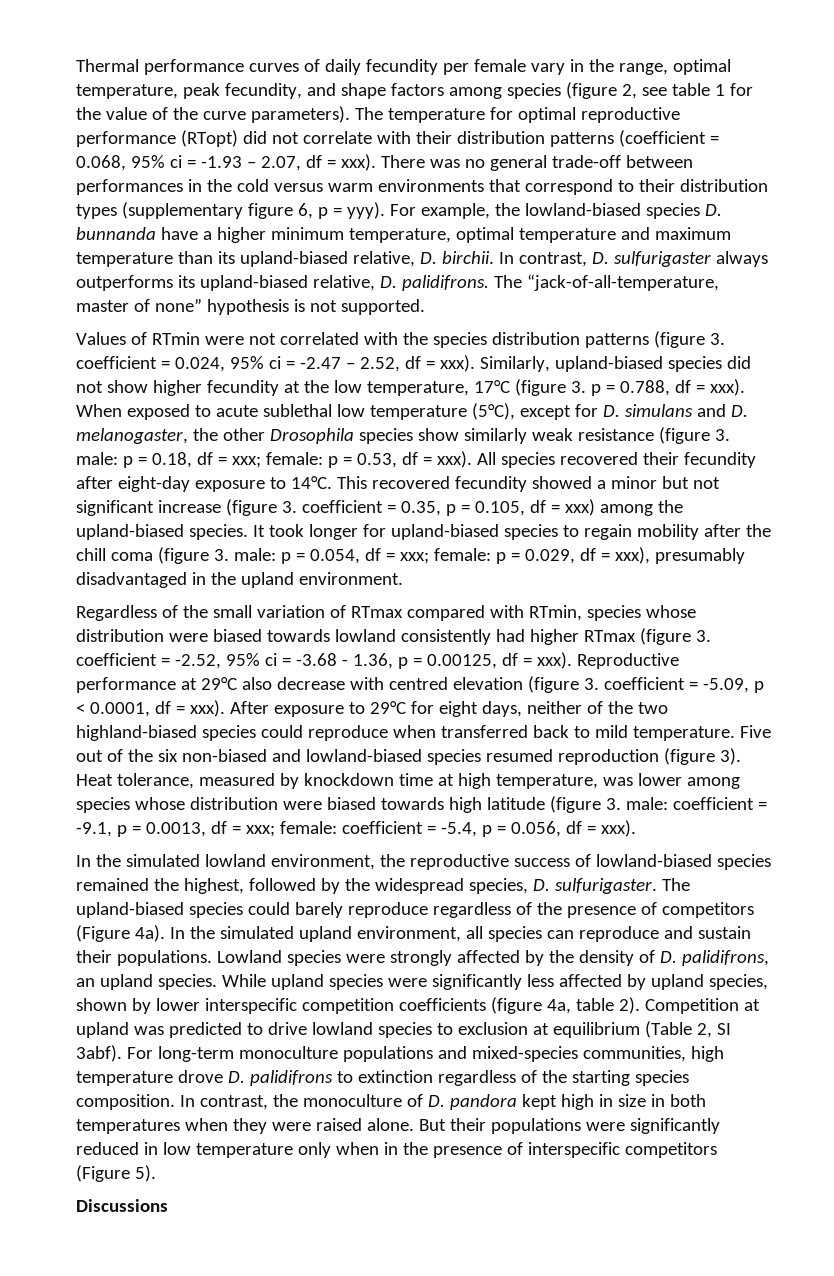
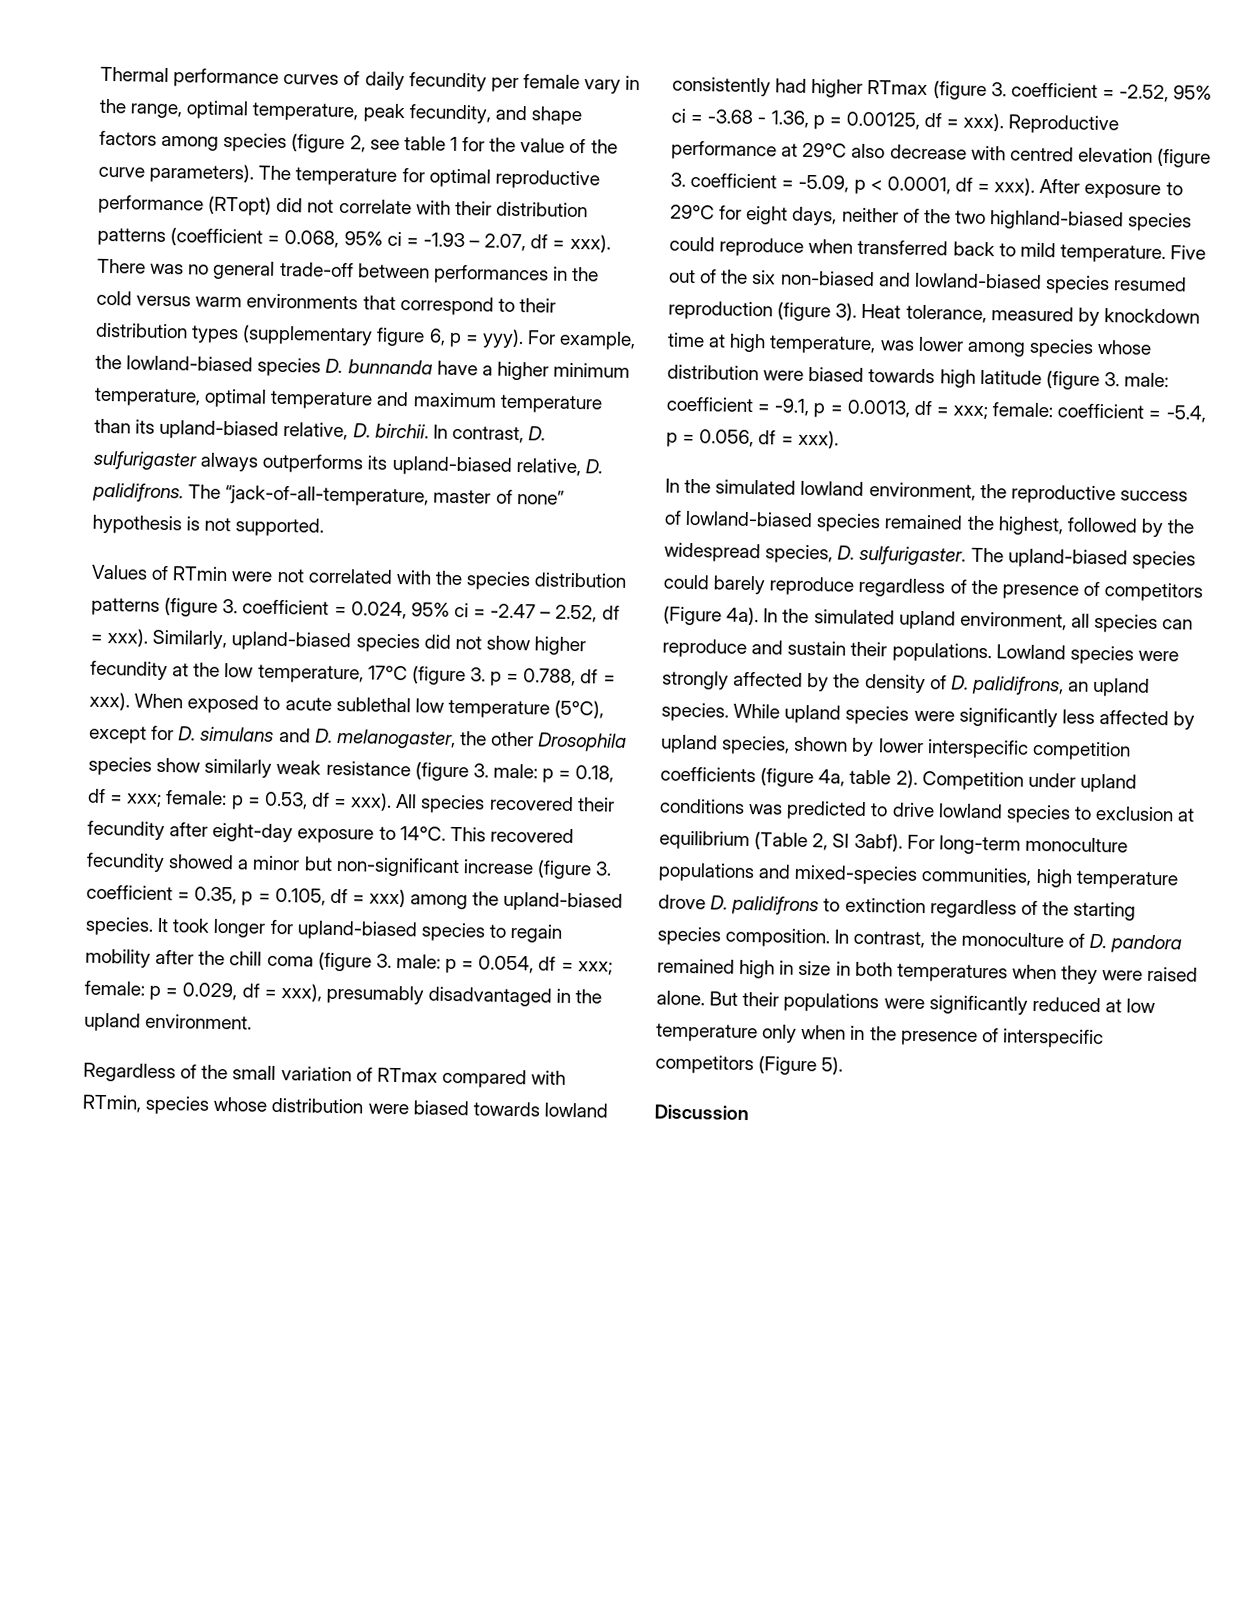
- This recovered fecundity showed a minor but not significant increase (figure 3. coefficient = 0.35, p = 0.105, df = xxx) among the upland-biased species.
+ This recovered fecundity showed a minor but non-significant increase (figure 3. coefficient = 0.35, p = 0.105, df = xxx) among the upland-biased species.
- Competition at upland was predicted to drive lowland species to exclusion at equilibrium (Table 2, SI 3abf).
+ Competition under upland conditions was predicted to drive lowland species to exclusion at equilibrium (Table 2, SI 3abf).
- In contrast, the monoculture of D. pandora kept high in size in both temperatures when they were raised alone.
+ In contrast, the monoculture of D. pandora remained high in size in both temperatures when they were raised alone.
- But their populations were significantly reduced in low temperature only when in the presence of interspecific competitors (Figure 5).
+ But their populations were significantly reduced at low temperature only when in the presence of interspecific competitors (Figure 5).
- Discussions
+ Discussion

